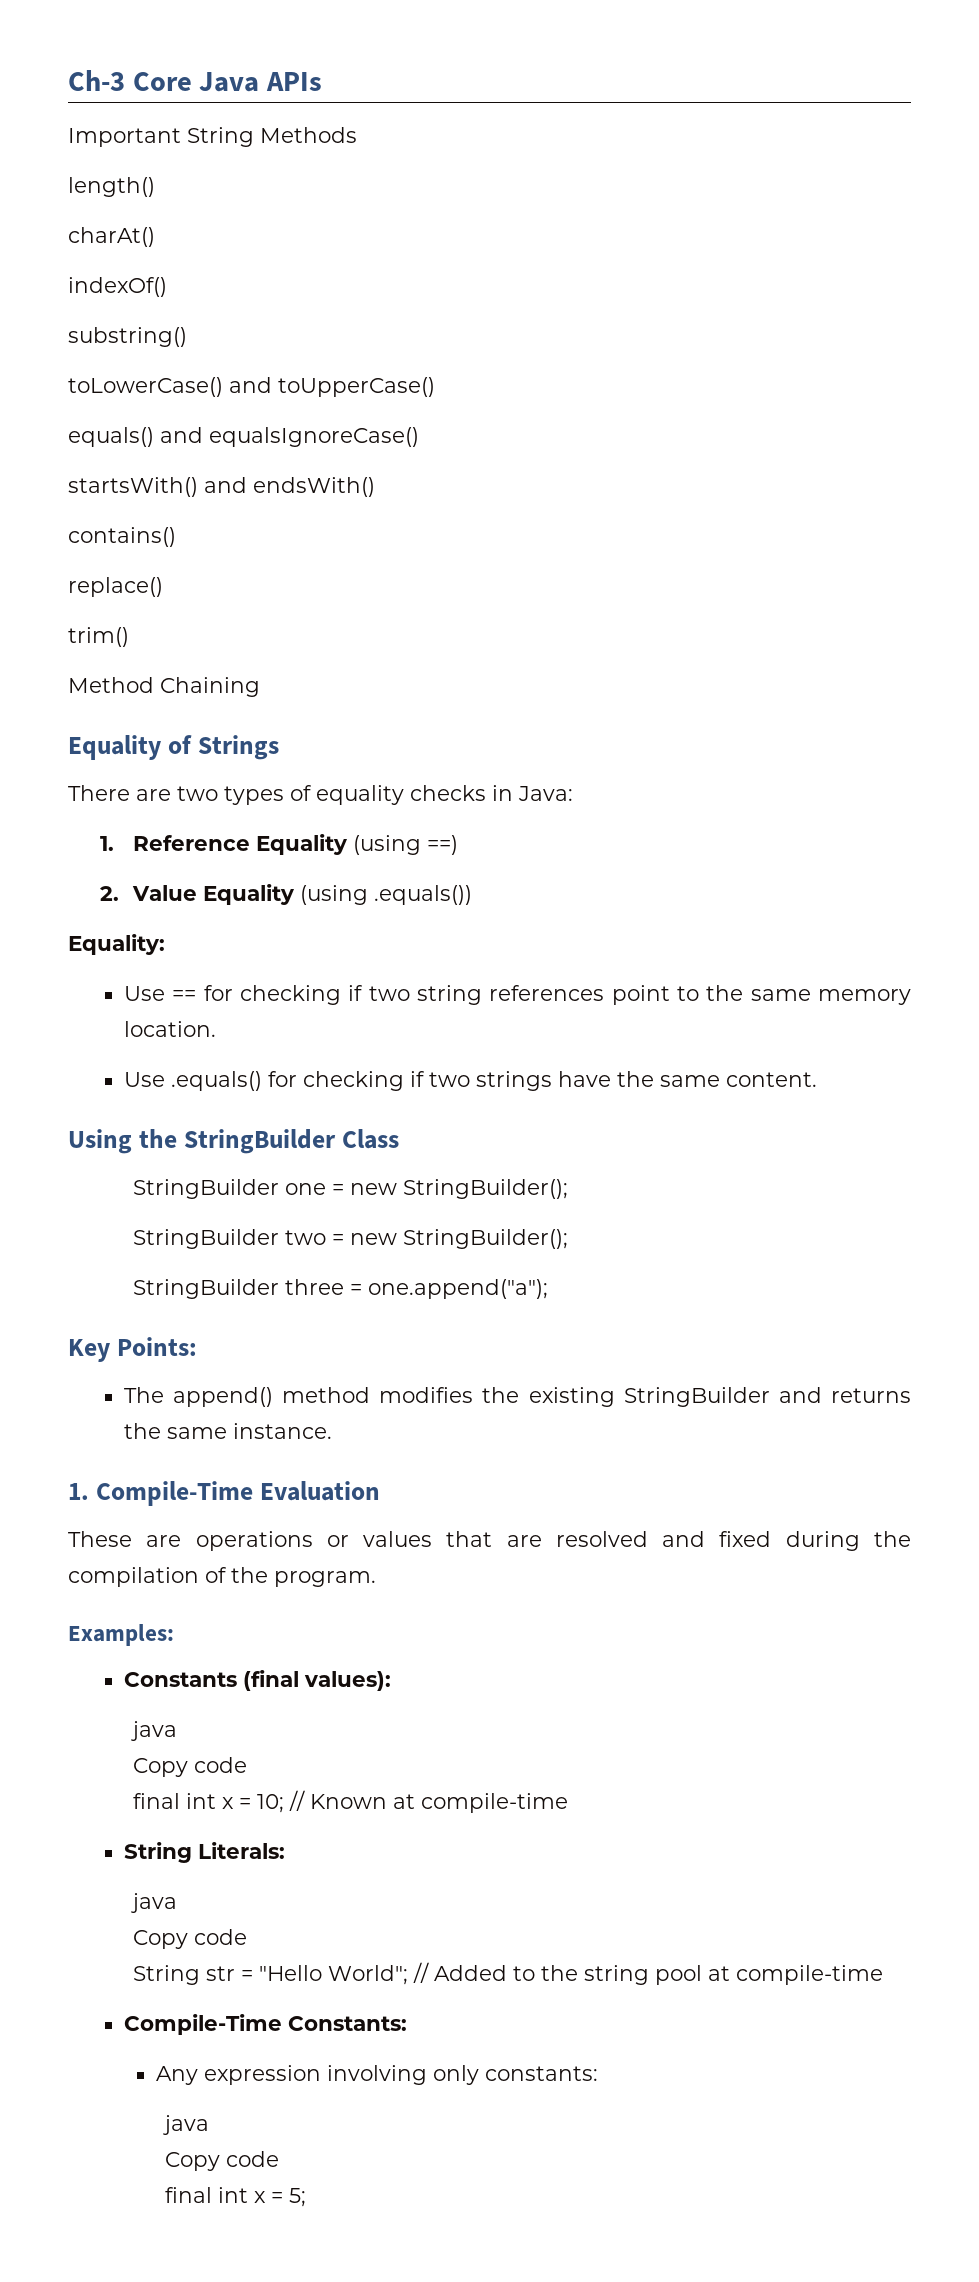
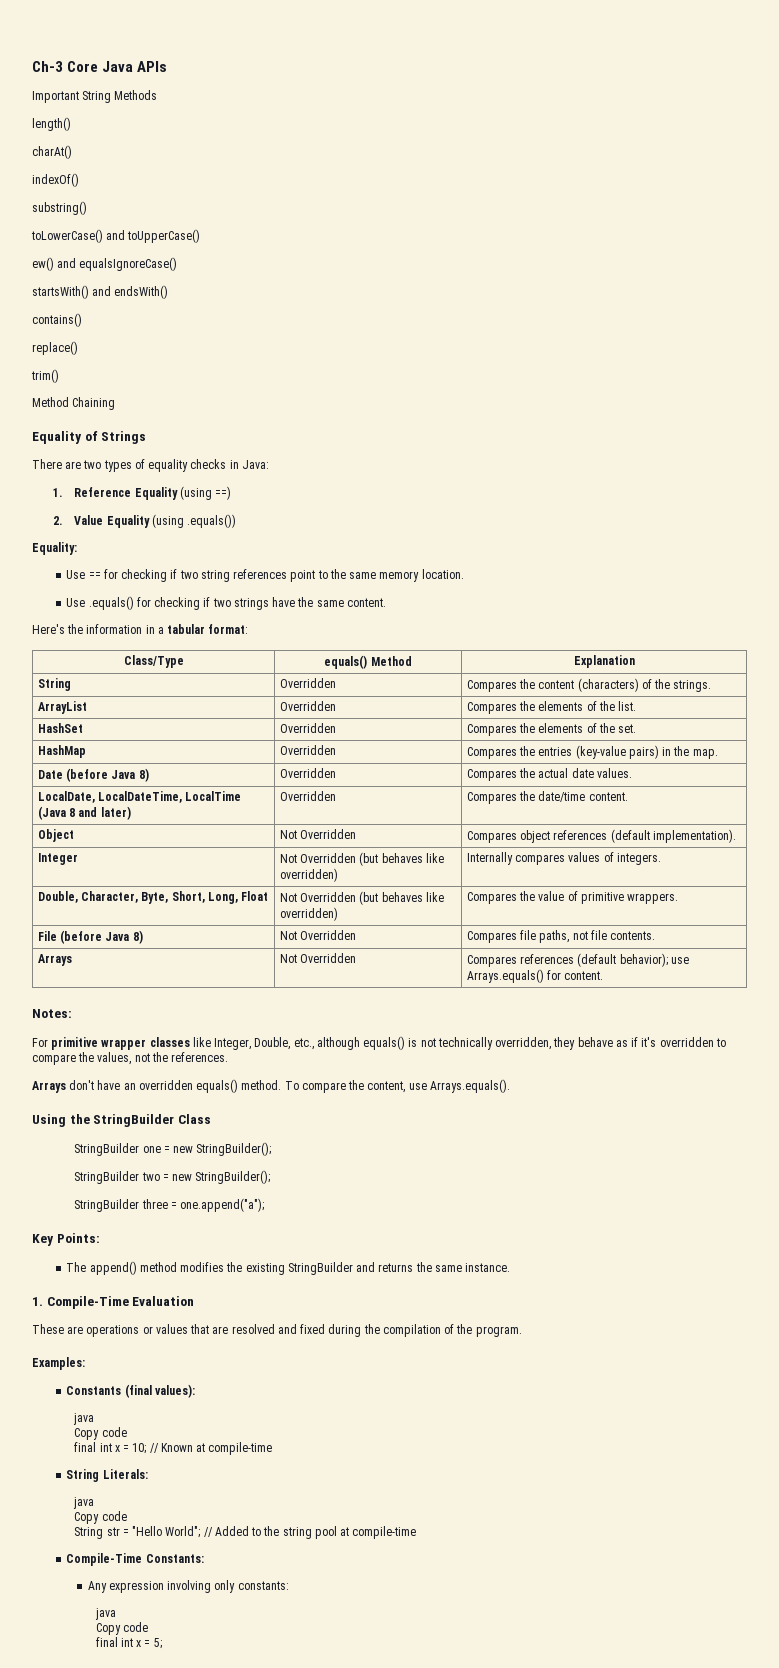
- equals() and equalsIgnoreCase()
+ ew() and equalsIgnoreCase()
+ Here's the information in a tabular format:
+ Class/Type | equals() Method | Explanation
+ String | Overridden | Compares the content (characters) of the strings.
+ ArrayList | Overridden | Compares the elements of the list.
+ HashSet | Overridden | Compares the elements of the set.
+ HashMap | Overridden | Compares the entries (key-value pairs) in the map.
+ Date (before Java 8) | Overridden | Compares the actual date values.
+ LocalDate, LocalDateTime, LocalTime (Java 8 and later) | Overridden | Compares the date/time content.
+ Object | Not Overridden | Compares object references (default implementation).
+ Integer | Not Overridden (but behaves like overridden) | Internally compares values of integers.
+ Double, Character, Byte, Short, Long, Float | Not Overridden (but behaves like overridden) | Compares the value of primitive wrappers.
+ File (before Java 8) | Not Overridden | Compares file paths, not file contents.
+ Arrays | Not Overridden | Compares references (default behavior); use Arrays.equals() for content.
+ Notes:
+ For primitive wrapper classes like Integer, Double, etc., although equals() is not technically overridden, they behave as if it's overridden to compare the values, not the references.
+ Arrays don't have an overridden equals() method. To compare the content, use Arrays.equals().

